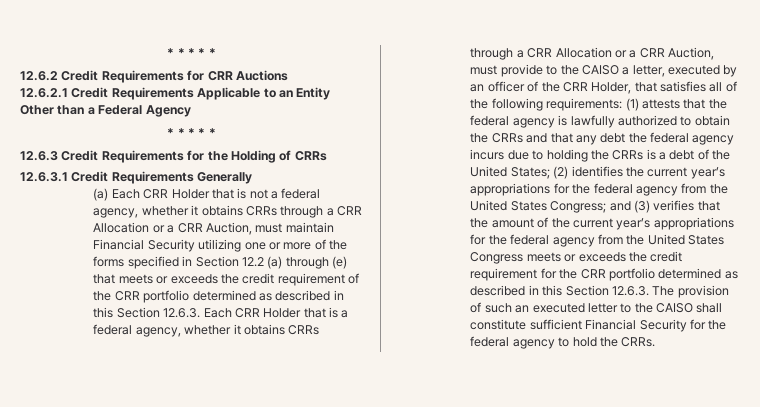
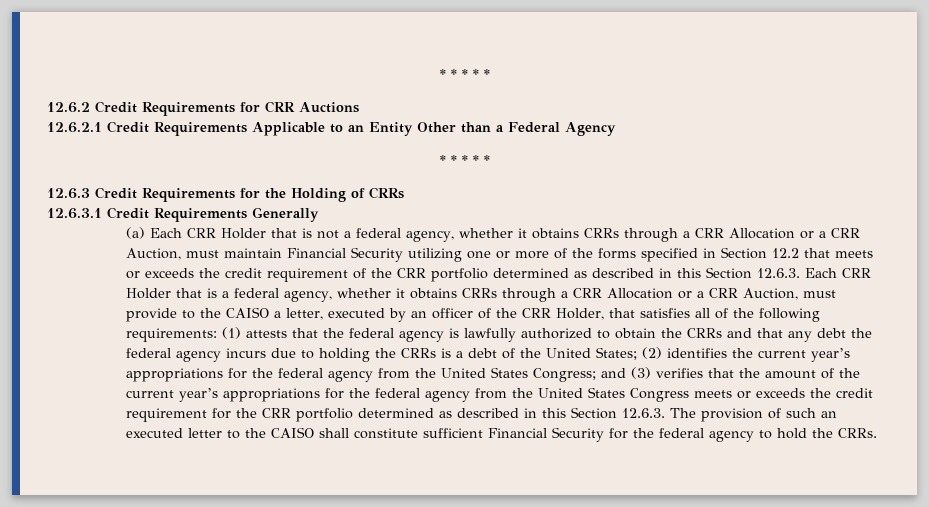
- (a) Each CRR Holder that is not a federal agency, whether it obtains CRRs through a CRR Allocation or a CRR Auction, must maintain Financial Security utilizing one or more of the forms specified in Section 12.2 (a) through (e) that meets or exceeds the credit requirement of the CRR portfolio determined as described in this Section 12.6.3. Each CRR Holder that is a federal agency, whether it obtains CRRs through a CRR Allocation or a CRR Auction, must provide to the CAISO a letter, executed by an officer of the CRR Holder, that satisfies all of the following requirements:
+ (a) Each CRR Holder that is not a federal agency, whether it obtains CRRs through a CRR Allocation or a CRR Auction, must maintain Financial Security utilizing one or more of the forms specified in Section 12.2 that meets or exceeds the credit requirement of the CRR portfolio determined as described in this Section 12.6.3. Each CRR Holder that is a federal agency, whether it obtains CRRs through a CRR Allocation or a CRR Auction, must provide to the CAISO a letter, executed by an officer of the CRR Holder, that satisfies all of the following requirements:

